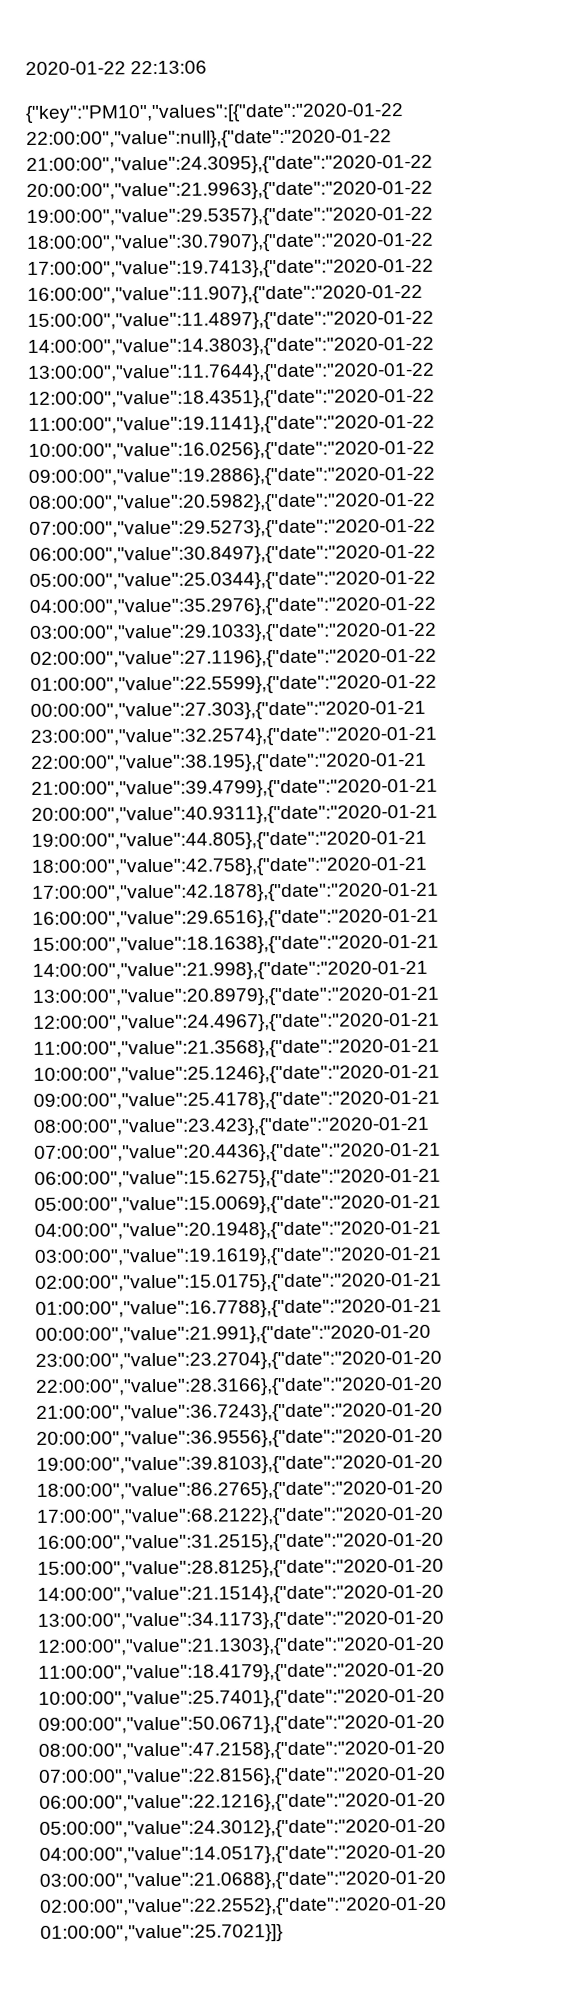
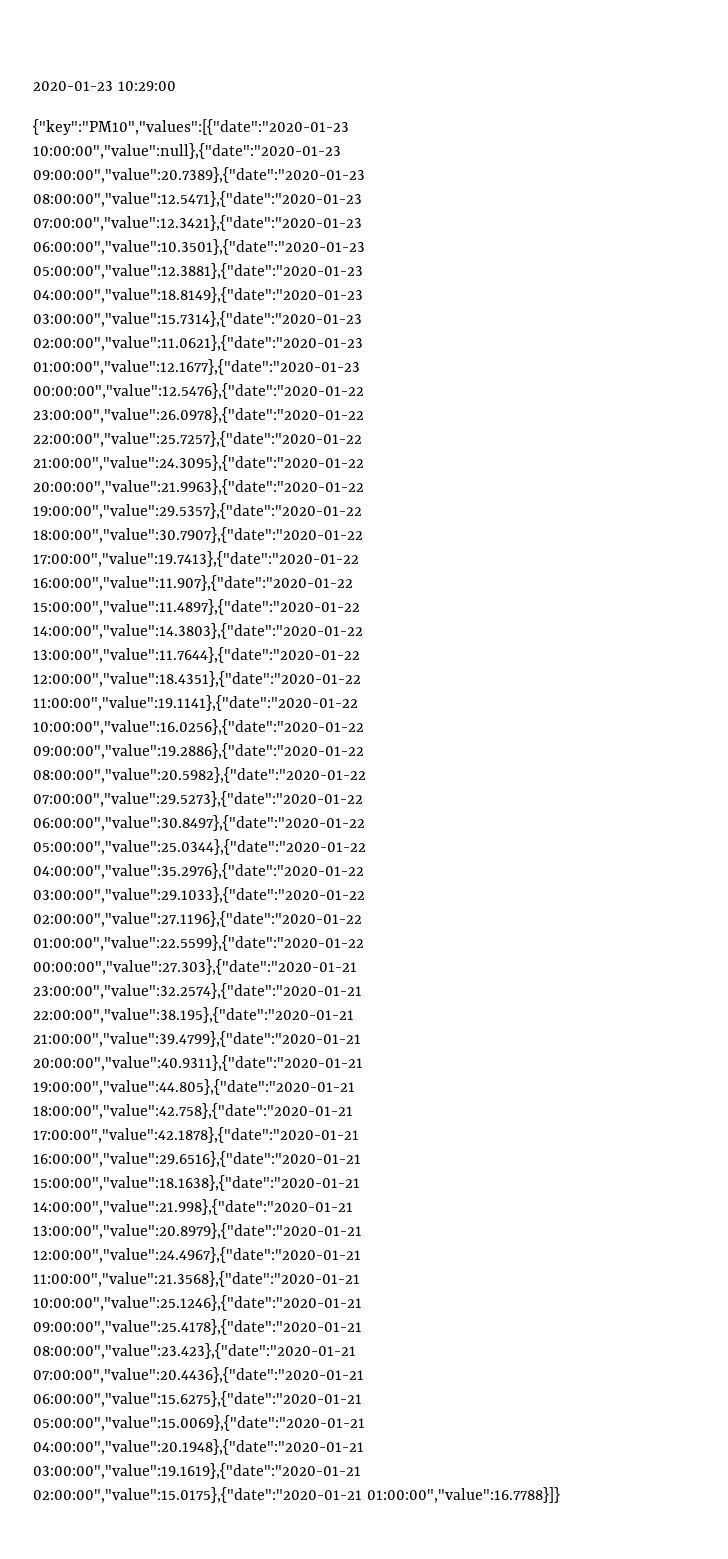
- 2020-01-22 22:13:06
- {"key":"PM10","values":[{"date":"2020-01-22 22:00:00","value":null},{"date":"2020-01-22 21:00:00","value":24.3095},{"date":"2020-01-22 20:00:00","value":21.9963},{"date":"2020-01-22 19:00:00","value":29.5357},{"date":"2020-01-22 18:00:00","value":30.7907},{"date":"2020-01-22 17:00:00","value":19.7413},{"date":"2020-01-22 16:00:00","value":11.907},{"date":"2020-01-22 15:00:00","value":11.4897},{"date":"2020-01-22 14:00:00","value":14.3803},{"date":"2020-01-22 13:00:00","value":11.7644},{"date":"2020-01-22 12:00:00","value":18.4351},{"date":"2020-01-22 11:00:00","value":19.1141},{"date":"2020-01-22 10:00:00","value":16.0256},{"date":"2020-01-22 09:00:00","value":19.2886},{"date":"2020-01-22 08:00:00","value":20.5982},{"date":"2020-01-22 07:00:00","value":29.5273},{"date":"2020-01-22 06:00:00","value":30.8497},{"date":"2020-01-22 05:00:00","value":25.0344},{"date":"2020-01-22 04:00:00","value":35.2976},{"date":"2020-01-22 03:00:00","value":29.1033},{"date":"2020-01-22 02:00:00","value":27.1196},{"date":"2020-01-22 01:00:00","value":22.5599},{"date":"2020-01-22 00:00:00","value":27.303},{"date":"2020-01-21 23:00:00","value":32.2574},{"date":"2020-01-21 22:00:00","value":38.195},{"date":"2020-01-21 21:00:00","value":39.4799},{"date":"2020-01-21 20:00:00","value":40.9311},{"date":"2020-01-21 19:00:00","value":44.805},{"date":"2020-01-21 18:00:00","value":42.758},{"date":"2020-01-21 17:00:00","value":42.1878},{"date":"2020-01-21 16:00:00","value":29.6516},{"date":"2020-01-21 15:00:00","value":18.1638},{"date":"2020-01-21 14:00:00","value":21.998},{"date":"2020-01-21 13:00:00","value":20.8979},{"date":"2020-01-21 12:00:00","value":24.4967},{"date":"2020-01-21 11:00:00","value":21.3568},{"date":"2020-01-21 10:00:00","value":25.1246},{"date":"2020-01-21 09:00:00","value":25.4178},{"date":"2020-01-21 08:00:00","value":23.423},{"date":"2020-01-21 07:00:00","value":20.4436},{"date":"2020-01-21 06:00:00","value":15.6275},{"date":"2020-01-21 05:00:00","value":15.0069},{"date":"2020-01-21 04:00:00","value":20.1948},{"date":"2020-01-21 03:00:00","value":19.1619},{"date":"2020-01-21 02:00:00","value":15.0175},{"date":"2020-01-21 01:00:00","value":16.7788},{"date":"2020-01-21 00:00:00","value":21.991},{"date":"2020-01-20 23:00:00","value":23.2704},{"date":"2020-01-20 22:00:00","value":28.3166},{"date":"2020-01-20 21:00:00","value":36.7243},{"date":"2020-01-20 20:00:00","value":36.9556},{"date":"2020-01-20 19:00:00","value":39.8103},{"date":"2020-01-20 18:00:00","value":86.2765},{"date":"2020-01-20 17:00:00","value":68.2122},{"date":"2020-01-20 16:00:00","value":31.2515},{"date":"2020-01-20 15:00:00","value":28.8125},{"date":"2020-01-20 14:00:00","value":21.1514},{"date":"2020-01-20 13:00:00","value":34.1173},{"date":"2020-01-20 12:00:00","value":21.1303},{"date":"2020-01-20 11:00:00","value":18.4179},{"date":"2020-01-20 10:00:00","value":25.7401},{"date":"2020-01-20 09:00:00","value":50.0671},{"date":"2020-01-20 08:00:00","value":47.2158},{"date":"2020-01-20 07:00:00","value":22.8156},{"date":"2020-01-20 06:00:00","value":22.1216},{"date":"2020-01-20 05:00:00","value":24.3012},{"date":"2020-01-20 04:00:00","value":14.0517},{"date":"2020-01-20 03:00:00","value":21.0688},{"date":"2020-01-20 02:00:00","value":22.2552},{"date":"2020-01-20 01:00:00","value":25.7021}]}
+ 2020-01-23 10:29:00
+ {"key":"PM10","values":[{"date":"2020-01-23 10:00:00","value":null},{"date":"2020-01-23 09:00:00","value":20.7389},{"date":"2020-01-23 08:00:00","value":12.5471},{"date":"2020-01-23 07:00:00","value":12.3421},{"date":"2020-01-23 06:00:00","value":10.3501},{"date":"2020-01-23 05:00:00","value":12.3881},{"date":"2020-01-23 04:00:00","value":18.8149},{"date":"2020-01-23 03:00:00","value":15.7314},{"date":"2020-01-23 02:00:00","value":11.0621},{"date":"2020-01-23 01:00:00","value":12.1677},{"date":"2020-01-23 00:00:00","value":12.5476},{"date":"2020-01-22 23:00:00","value":26.0978},{"date":"2020-01-22 22:00:00","value":25.7257},{"date":"2020-01-22 21:00:00","value":24.3095},{"date":"2020-01-22 20:00:00","value":21.9963},{"date":"2020-01-22 19:00:00","value":29.5357},{"date":"2020-01-22 18:00:00","value":30.7907},{"date":"2020-01-22 17:00:00","value":19.7413},{"date":"2020-01-22 16:00:00","value":11.907},{"date":"2020-01-22 15:00:00","value":11.4897},{"date":"2020-01-22 14:00:00","value":14.3803},{"date":"2020-01-22 13:00:00","value":11.7644},{"date":"2020-01-22 12:00:00","value":18.4351},{"date":"2020-01-22 11:00:00","value":19.1141},{"date":"2020-01-22 10:00:00","value":16.0256},{"date":"2020-01-22 09:00:00","value":19.2886},{"date":"2020-01-22 08:00:00","value":20.5982},{"date":"2020-01-22 07:00:00","value":29.5273},{"date":"2020-01-22 06:00:00","value":30.8497},{"date":"2020-01-22 05:00:00","value":25.0344},{"date":"2020-01-22 04:00:00","value":35.2976},{"date":"2020-01-22 03:00:00","value":29.1033},{"date":"2020-01-22 02:00:00","value":27.1196},{"date":"2020-01-22 01:00:00","value":22.5599},{"date":"2020-01-22 00:00:00","value":27.303},{"date":"2020-01-21 23:00:00","value":32.2574},{"date":"2020-01-21 22:00:00","value":38.195},{"date":"2020-01-21 21:00:00","value":39.4799},{"date":"2020-01-21 20:00:00","value":40.9311},{"date":"2020-01-21 19:00:00","value":44.805},{"date":"2020-01-21 18:00:00","value":42.758},{"date":"2020-01-21 17:00:00","value":42.1878},{"date":"2020-01-21 16:00:00","value":29.6516},{"date":"2020-01-21 15:00:00","value":18.1638},{"date":"2020-01-21 14:00:00","value":21.998},{"date":"2020-01-21 13:00:00","value":20.8979},{"date":"2020-01-21 12:00:00","value":24.4967},{"date":"2020-01-21 11:00:00","value":21.3568},{"date":"2020-01-21 10:00:00","value":25.1246},{"date":"2020-01-21 09:00:00","value":25.4178},{"date":"2020-01-21 08:00:00","value":23.423},{"date":"2020-01-21 07:00:00","value":20.4436},{"date":"2020-01-21 06:00:00","value":15.6275},{"date":"2020-01-21 05:00:00","value":15.0069},{"date":"2020-01-21 04:00:00","value":20.1948},{"date":"2020-01-21 03:00:00","value":19.1619},{"date":"2020-01-21 02:00:00","value":15.0175},{"date":"2020-01-21 01:00:00","value":16.7788}]}

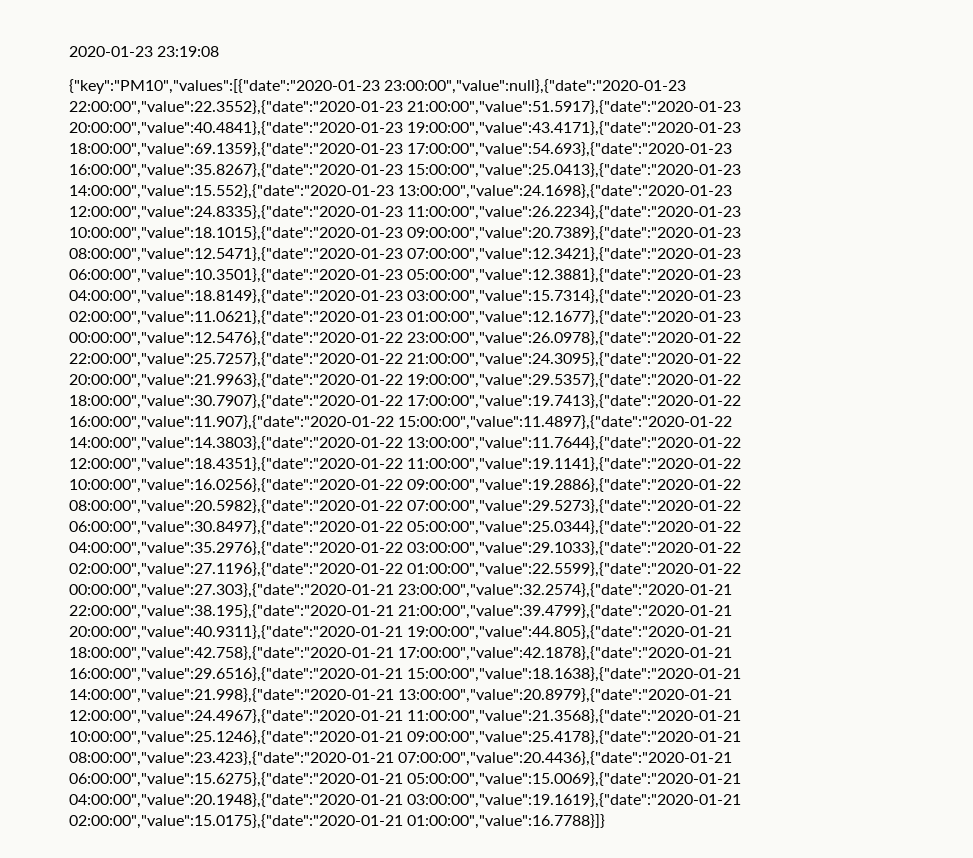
- 2020-01-23 10:29:00
+ 2020-01-23 23:19:08
- {"key":"PM10","values":[{"date":"2020-01-23 10:00:00","value":null},{"date":"2020-01-23 09:00:00","value":20.7389},{"date":"2020-01-23 08:00:00","value":12.5471},{"date":"2020-01-23 07:00:00","value":12.3421},{"date":"2020-01-23 06:00:00","value":10.3501},{"date":"2020-01-23 05:00:00","value":12.3881},{"date":"2020-01-23 04:00:00","value":18.8149},{"date":"2020-01-23 03:00:00","value":15.7314},{"date":"2020-01-23 02:00:00","value":11.0621},{"date":"2020-01-23 01:00:00","value":12.1677},{"date":"2020-01-23 00:00:00","value":12.5476},{"date":"2020-01-22 23:00:00","value":26.0978},{"date":"2020-01-22 22:00:00","value":25.7257},{"date":"2020-01-22 21:00:00","value":24.3095},{"date":"2020-01-22 20:00:00","value":21.9963},{"date":"2020-01-22 19:00:00","value":29.5357},{"date":"2020-01-22 18:00:00","value":30.7907},{"date":"2020-01-22 17:00:00","value":19.7413},{"date":"2020-01-22 16:00:00","value":11.907},{"date":"2020-01-22 15:00:00","value":11.4897},{"date":"2020-01-22 14:00:00","value":14.3803},{"date":"2020-01-22 13:00:00","value":11.7644},{"date":"2020-01-22 12:00:00","value":18.4351},{"date":"2020-01-22 11:00:00","value":19.1141},{"date":"2020-01-22 10:00:00","value":16.0256},{"date":"2020-01-22 09:00:00","value":19.2886},{"date":"2020-01-22 08:00:00","value":20.5982},{"date":"2020-01-22 07:00:00","value":29.5273},{"date":"2020-01-22 06:00:00","value":30.8497},{"date":"2020-01-22 05:00:00","value":25.0344},{"date":"2020-01-22 04:00:00","value":35.2976},{"date":"2020-01-22 03:00:00","value":29.1033},{"date":"2020-01-22 02:00:00","value":27.1196},{"date":"2020-01-22 01:00:00","value":22.5599},{"date":"2020-01-22 00:00:00","value":27.303},{"date":"2020-01-21 23:00:00","value":32.2574},{"date":"2020-01-21 22:00:00","value":38.195},{"date":"2020-01-21 21:00:00","value":39.4799},{"date":"2020-01-21 20:00:00","value":40.9311},{"date":"2020-01-21 19:00:00","value":44.805},{"date":"2020-01-21 18:00:00","value":42.758},{"date":"2020-01-21 17:00:00","value":42.1878},{"date":"2020-01-21 16:00:00","value":29.6516},{"date":"2020-01-21 15:00:00","value":18.1638},{"date":"2020-01-21 14:00:00","value":21.998},{"date":"2020-01-21 13:00:00","value":20.8979},{"date":"2020-01-21 12:00:00","value":24.4967},{"date":"2020-01-21 11:00:00","value":21.3568},{"date":"2020-01-21 10:00:00","value":25.1246},{"date":"2020-01-21 09:00:00","value":25.4178},{"date":"2020-01-21 08:00:00","value":23.423},{"date":"2020-01-21 07:00:00","value":20.4436},{"date":"2020-01-21 06:00:00","value":15.6275},{"date":"2020-01-21 05:00:00","value":15.0069},{"date":"2020-01-21 04:00:00","value":20.1948},{"date":"2020-01-21 03:00:00","value":19.1619},{"date":"2020-01-21 02:00:00","value":15.0175},{"date":"2020-01-21 01:00:00","value":16.7788}]}
+ {"key":"PM10","values":[{"date":"2020-01-23 23:00:00","value":null},{"date":"2020-01-23 22:00:00","value":22.3552},{"date":"2020-01-23 21:00:00","value":51.5917},{"date":"2020-01-23 20:00:00","value":40.4841},{"date":"2020-01-23 19:00:00","value":43.4171},{"date":"2020-01-23 18:00:00","value":69.1359},{"date":"2020-01-23 17:00:00","value":54.693},{"date":"2020-01-23 16:00:00","value":35.8267},{"date":"2020-01-23 15:00:00","value":25.0413},{"date":"2020-01-23 14:00:00","value":15.552},{"date":"2020-01-23 13:00:00","value":24.1698},{"date":"2020-01-23 12:00:00","value":24.8335},{"date":"2020-01-23 11:00:00","value":26.2234},{"date":"2020-01-23 10:00:00","value":18.1015},{"date":"2020-01-23 09:00:00","value":20.7389},{"date":"2020-01-23 08:00:00","value":12.5471},{"date":"2020-01-23 07:00:00","value":12.3421},{"date":"2020-01-23 06:00:00","value":10.3501},{"date":"2020-01-23 05:00:00","value":12.3881},{"date":"2020-01-23 04:00:00","value":18.8149},{"date":"2020-01-23 03:00:00","value":15.7314},{"date":"2020-01-23 02:00:00","value":11.0621},{"date":"2020-01-23 01:00:00","value":12.1677},{"date":"2020-01-23 00:00:00","value":12.5476},{"date":"2020-01-22 23:00:00","value":26.0978},{"date":"2020-01-22 22:00:00","value":25.7257},{"date":"2020-01-22 21:00:00","value":24.3095},{"date":"2020-01-22 20:00:00","value":21.9963},{"date":"2020-01-22 19:00:00","value":29.5357},{"date":"2020-01-22 18:00:00","value":30.7907},{"date":"2020-01-22 17:00:00","value":19.7413},{"date":"2020-01-22 16:00:00","value":11.907},{"date":"2020-01-22 15:00:00","value":11.4897},{"date":"2020-01-22 14:00:00","value":14.3803},{"date":"2020-01-22 13:00:00","value":11.7644},{"date":"2020-01-22 12:00:00","value":18.4351},{"date":"2020-01-22 11:00:00","value":19.1141},{"date":"2020-01-22 10:00:00","value":16.0256},{"date":"2020-01-22 09:00:00","value":19.2886},{"date":"2020-01-22 08:00:00","value":20.5982},{"date":"2020-01-22 07:00:00","value":29.5273},{"date":"2020-01-22 06:00:00","value":30.8497},{"date":"2020-01-22 05:00:00","value":25.0344},{"date":"2020-01-22 04:00:00","value":35.2976},{"date":"2020-01-22 03:00:00","value":29.1033},{"date":"2020-01-22 02:00:00","value":27.1196},{"date":"2020-01-22 01:00:00","value":22.5599},{"date":"2020-01-22 00:00:00","value":27.303},{"date":"2020-01-21 23:00:00","value":32.2574},{"date":"2020-01-21 22:00:00","value":38.195},{"date":"2020-01-21 21:00:00","value":39.4799},{"date":"2020-01-21 20:00:00","value":40.9311},{"date":"2020-01-21 19:00:00","value":44.805},{"date":"2020-01-21 18:00:00","value":42.758},{"date":"2020-01-21 17:00:00","value":42.1878},{"date":"2020-01-21 16:00:00","value":29.6516},{"date":"2020-01-21 15:00:00","value":18.1638},{"date":"2020-01-21 14:00:00","value":21.998},{"date":"2020-01-21 13:00:00","value":20.8979},{"date":"2020-01-21 12:00:00","value":24.4967},{"date":"2020-01-21 11:00:00","value":21.3568},{"date":"2020-01-21 10:00:00","value":25.1246},{"date":"2020-01-21 09:00:00","value":25.4178},{"date":"2020-01-21 08:00:00","value":23.423},{"date":"2020-01-21 07:00:00","value":20.4436},{"date":"2020-01-21 06:00:00","value":15.6275},{"date":"2020-01-21 05:00:00","value":15.0069},{"date":"2020-01-21 04:00:00","value":20.1948},{"date":"2020-01-21 03:00:00","value":19.1619},{"date":"2020-01-21 02:00:00","value":15.0175},{"date":"2020-01-21 01:00:00","value":16.7788}]}

